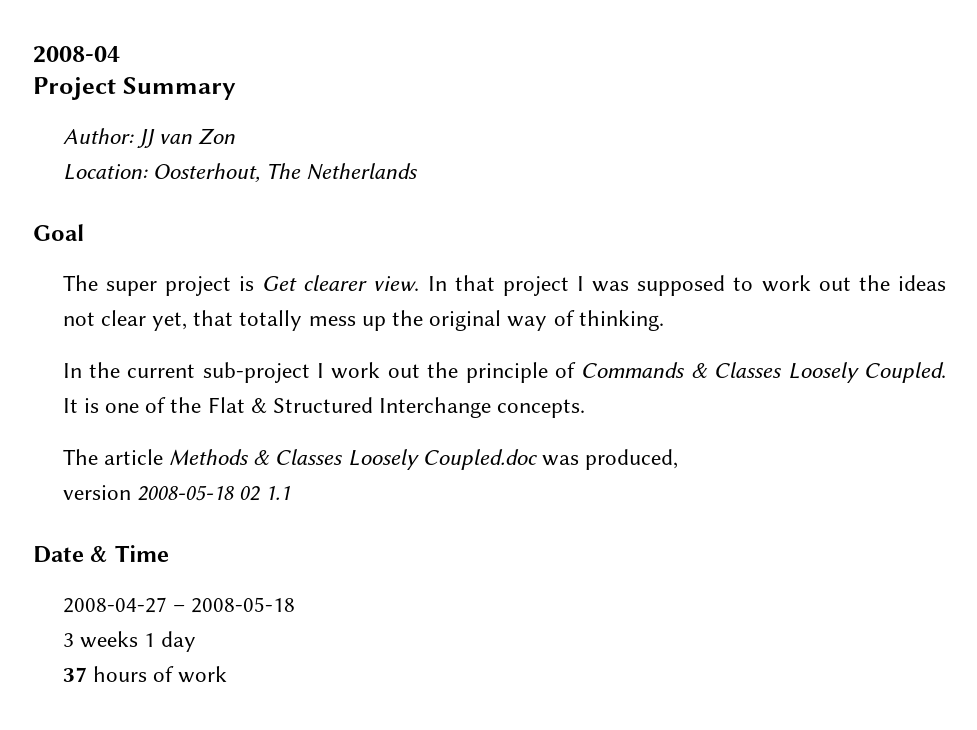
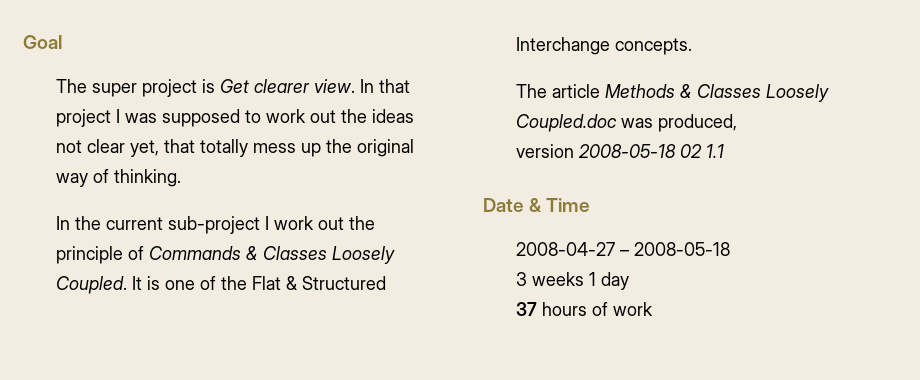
- 2008-04
- Project Summary
- Author: JJ van Zon
- Location: Oosterhout, The Netherlands

